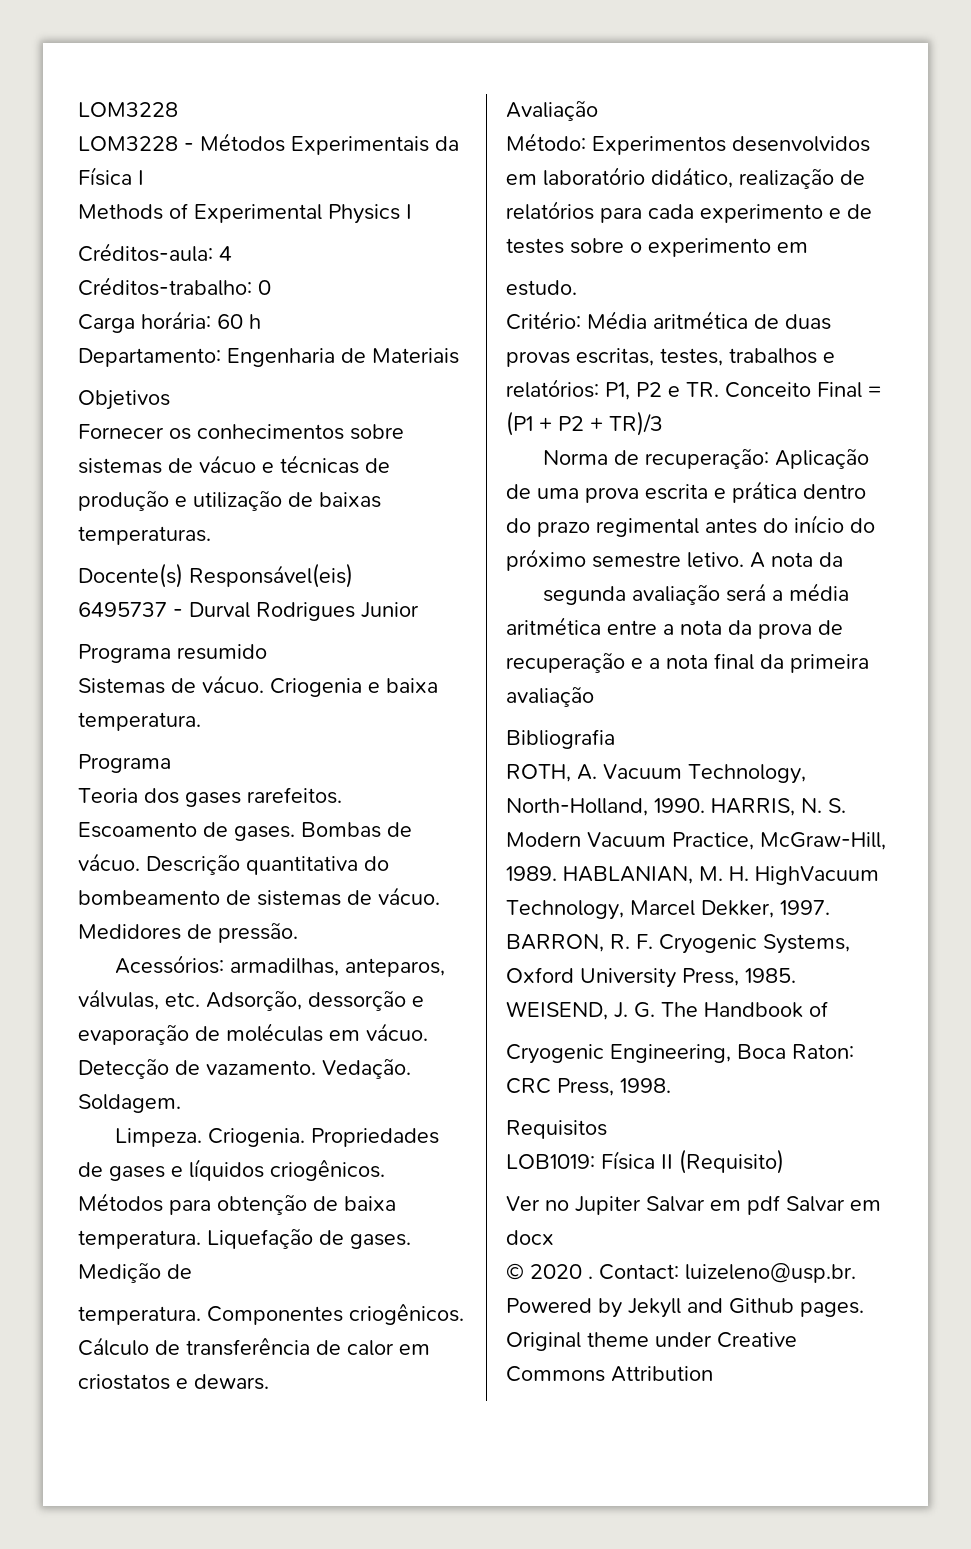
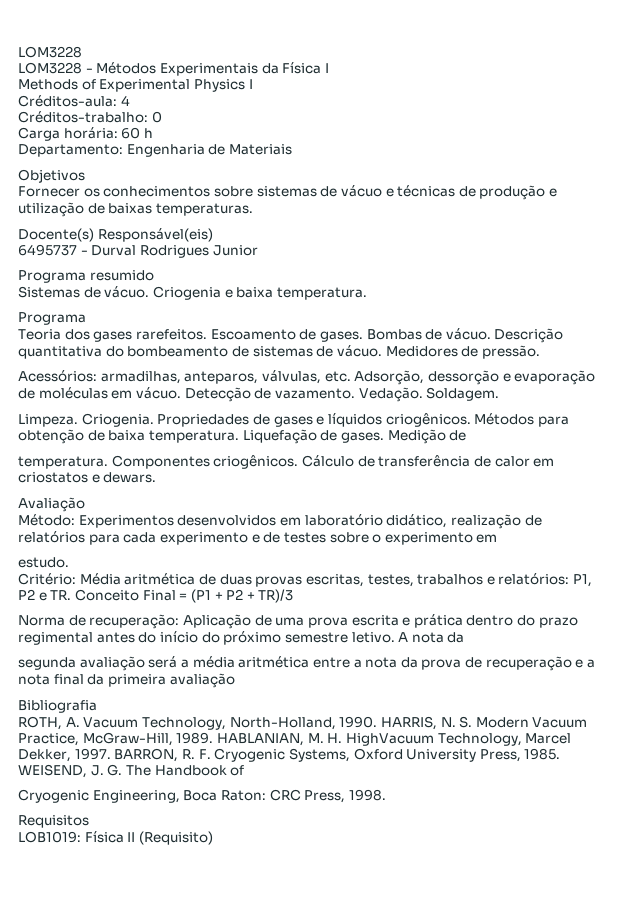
- Ver no Jupiter Salvar em pdf Salvar em docx
- © 2020 . Contact: luizeleno@usp.br. Powered by Jekyll and Github pages. Original theme under Creative Commons Attribution

